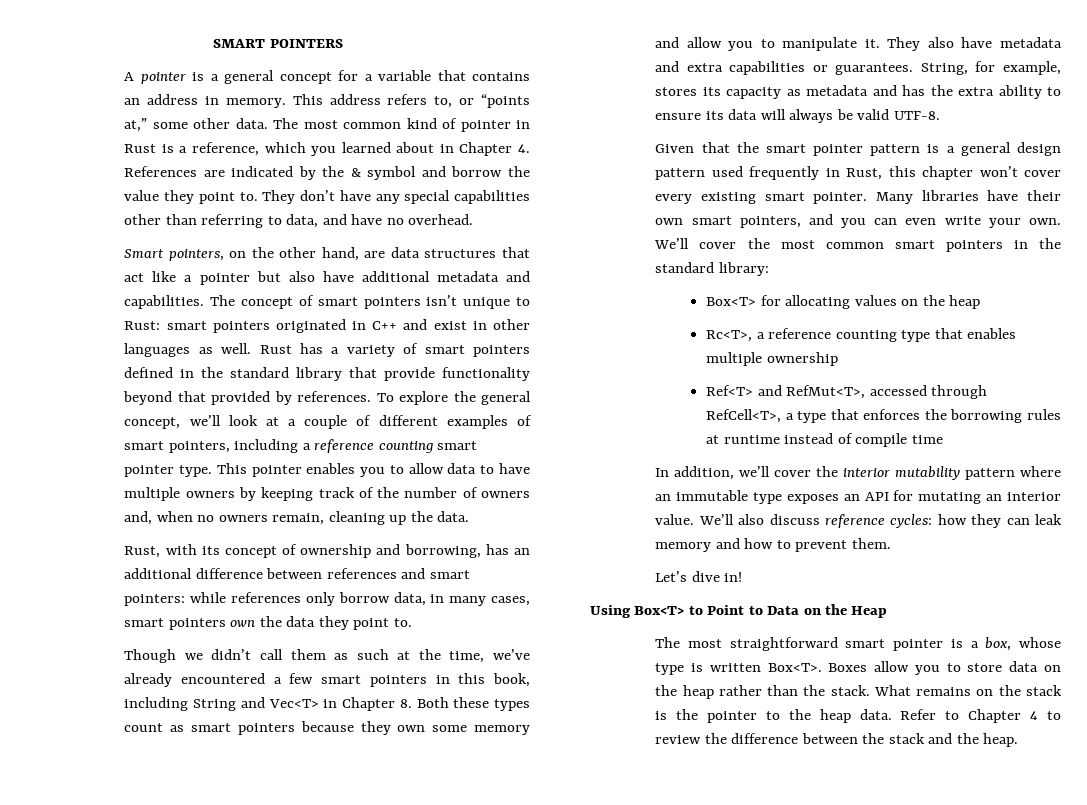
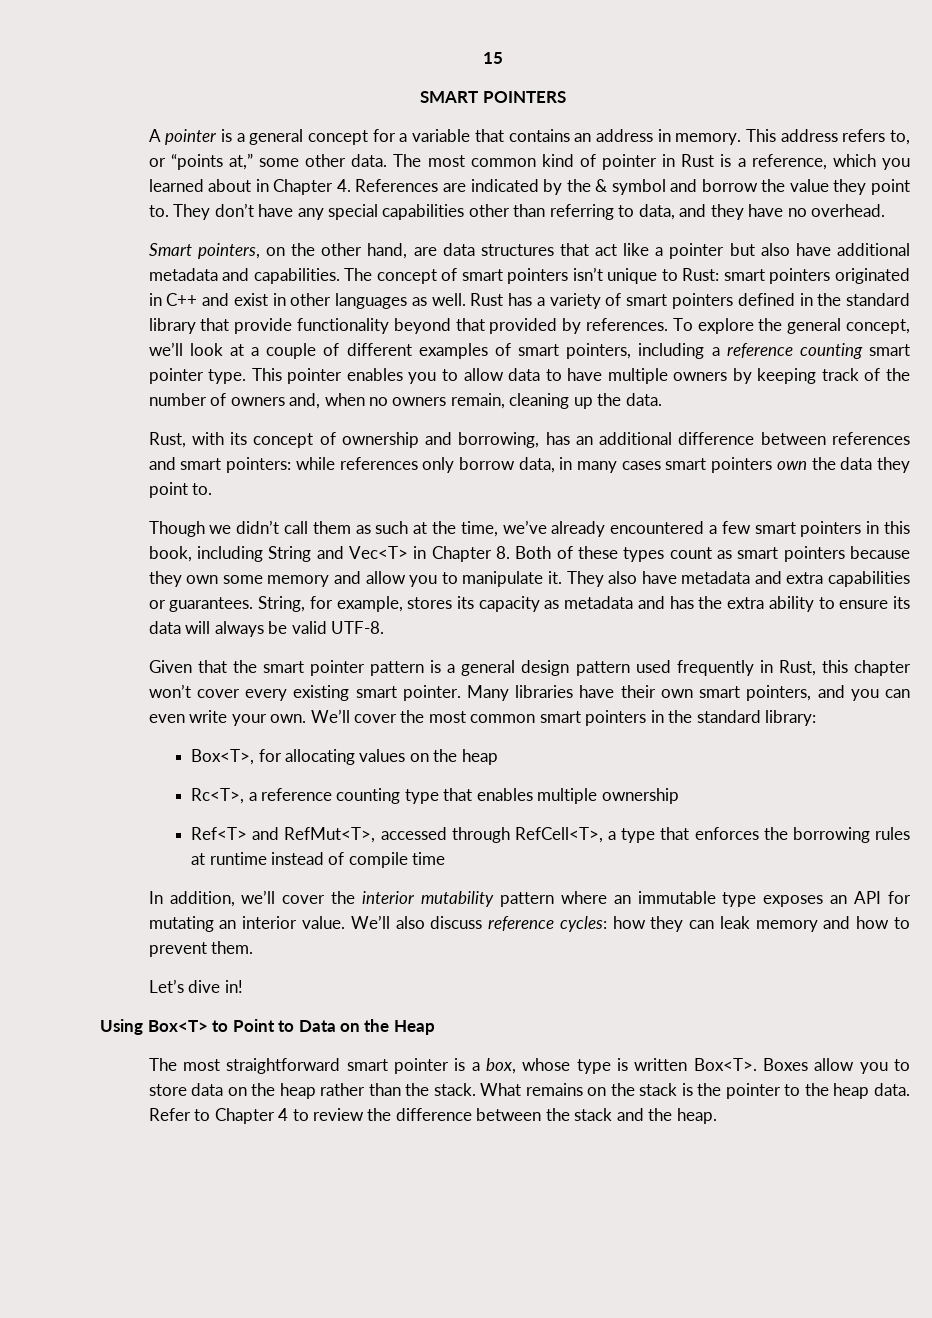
+ 15
- They don’t have any special capabilities other than referring to data, and have no overhead.
+ They don’t have any special capabilities other than referring to data, and they have no overhead.
- Rust, with its concept of ownership and borrowing, has an additional difference between references and smart pointers: while references only borrow data, in many cases, smart pointers own the data they point to.
+ Rust, with its concept of ownership and borrowing, has an additional difference between references and smart pointers: while references only borrow data, in many cases smart pointers own the data they point to.
- Though we didn’t call them as such at the time, we’ve already encountered a few smart pointers in this book, including String and Vec<T> in Chapter 8. Both these types count as smart pointers because they own some memory and allow you to manipulate it.
+ Though we didn’t call them as such at the time, we’ve already encountered a few smart pointers in this book, including String and Vec<T> in Chapter 8. Both of these types count as smart pointers because they own some memory and allow you to manipulate it.
- Box<T> for allocating values on the heap
+ Box<T>, for allocating values on the heap

